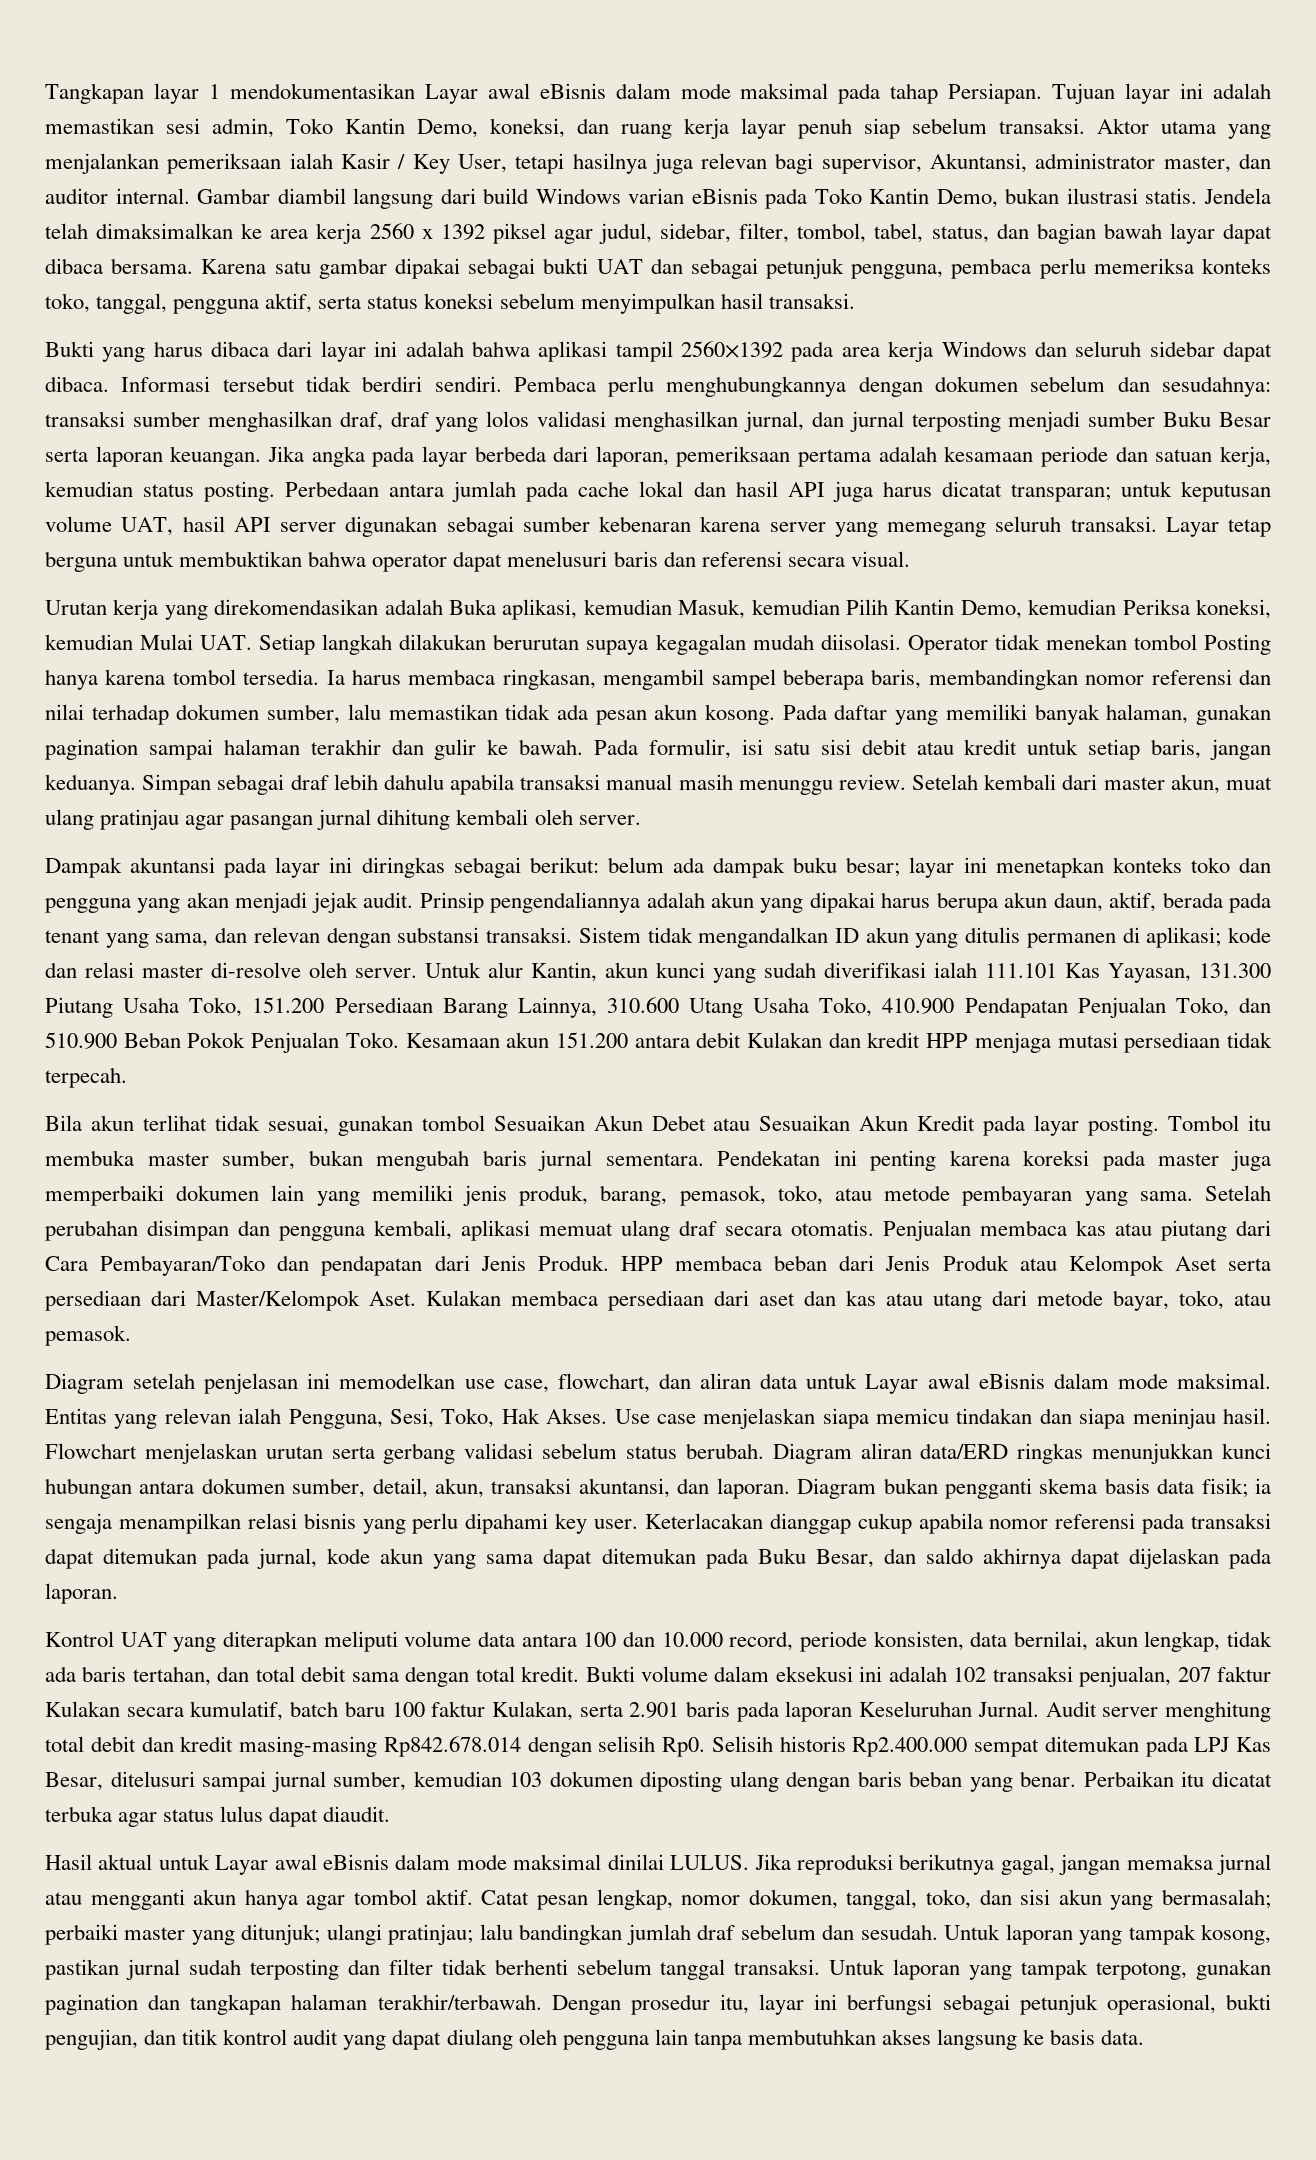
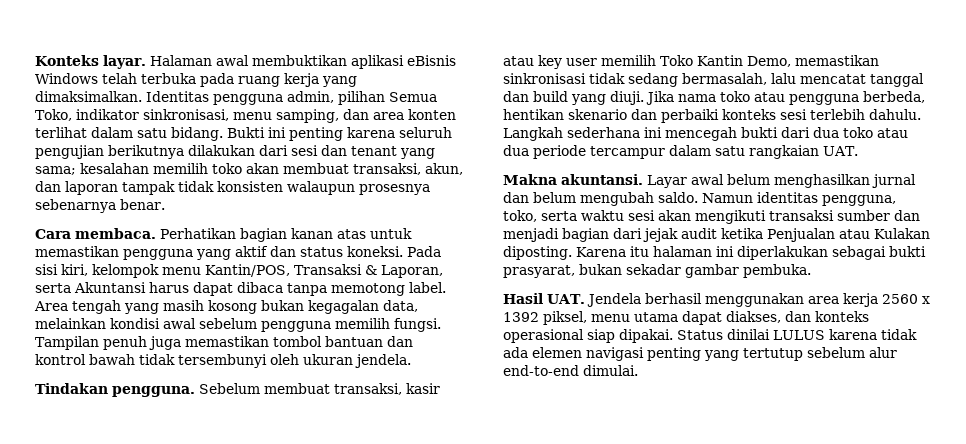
- Tangkapan layar 1 mendokumentasikan Layar awal eBisnis dalam mode maksimal pada tahap Persiapan. Tujuan layar ini adalah memastikan sesi admin, Toko Kantin Demo, koneksi, dan ruang kerja layar penuh siap sebelum transaksi. Aktor utama yang menjalankan pemeriksaan ialah Kasir / Key User, tetapi hasilnya juga relevan bagi supervisor, Akuntansi, administrator master, dan auditor internal. Gambar diambil langsung dari build Windows varian eBisnis pada Toko Kantin Demo, bukan ilustrasi statis. Jendela telah dimaksimalkan ke area kerja 2560 x 1392 piksel agar judul, sidebar, filter, tombol, tabel, status, dan bagian bawah layar dapat dibaca bersama. Karena satu gambar dipakai sebagai bukti UAT dan sebagai petunjuk pengguna, pembaca perlu memeriksa konteks toko, tanggal, pengguna aktif, serta status koneksi sebelum menyimpulkan hasil transaksi.
- Bukti yang harus dibaca dari layar ini adalah bahwa aplikasi tampil 2560×1392 pada area kerja Windows dan seluruh sidebar dapat dibaca. Informasi tersebut tidak berdiri sendiri. Pembaca perlu menghubungkannya dengan dokumen sebelum dan sesudahnya: transaksi sumber menghasilkan draf, draf yang lolos validasi menghasilkan jurnal, dan jurnal terposting menjadi sumber Buku Besar serta laporan keuangan. Jika angka pada layar berbeda dari laporan, pemeriksaan pertama adalah kesamaan periode dan satuan kerja, kemudian status posting. Perbedaan antara jumlah pada cache lokal dan hasil API juga harus dicatat transparan; untuk keputusan volume UAT, hasil API server digunakan sebagai sumber kebenaran karena server yang memegang seluruh transaksi. Layar tetap berguna untuk membuktikan bahwa operator dapat menelusuri baris dan referensi secara visual.
- Urutan kerja yang direkomendasikan adalah Buka aplikasi, kemudian Masuk, kemudian Pilih Kantin Demo, kemudian Periksa koneksi, kemudian Mulai UAT. Setiap langkah dilakukan berurutan supaya kegagalan mudah diisolasi. Operator tidak menekan tombol Posting hanya karena tombol tersedia. Ia harus membaca ringkasan, mengambil sampel beberapa baris, membandingkan nomor referensi dan nilai terhadap dokumen sumber, lalu memastikan tidak ada pesan akun kosong. Pada daftar yang memiliki banyak halaman, gunakan pagination sampai halaman terakhir dan gulir ke bawah. Pada formulir, isi satu sisi debit atau kredit untuk setiap baris, jangan keduanya. Simpan sebagai draf lebih dahulu apabila transaksi manual masih menunggu review. Setelah kembali dari master akun, muat ulang pratinjau agar pasangan jurnal dihitung kembali oleh server.
- Dampak akuntansi pada layar ini diringkas sebagai berikut: belum ada dampak buku besar; layar ini menetapkan konteks toko dan pengguna yang akan menjadi jejak audit. Prinsip pengendaliannya adalah akun yang dipakai harus berupa akun daun, aktif, berada pada tenant yang sama, dan relevan dengan substansi transaksi. Sistem tidak mengandalkan ID akun yang ditulis permanen di aplikasi; kode dan relasi master di-resolve oleh server. Untuk alur Kantin, akun kunci yang sudah diverifikasi ialah 111.101 Kas Yayasan, 131.300 Piutang Usaha Toko, 151.200 Persediaan Barang Lainnya, 310.600 Utang Usaha Toko, 410.900 Pendapatan Penjualan Toko, dan 510.900 Beban Pokok Penjualan Toko. Kesamaan akun 151.200 antara debit Kulakan dan kredit HPP menjaga mutasi persediaan tidak terpecah.
- Bila akun terlihat tidak sesuai, gunakan tombol Sesuaikan Akun Debet atau Sesuaikan Akun Kredit pada layar posting. Tombol itu membuka master sumber, bukan mengubah baris jurnal sementara. Pendekatan ini penting karena koreksi pada master juga memperbaiki dokumen lain yang memiliki jenis produk, barang, pemasok, toko, atau metode pembayaran yang sama. Setelah perubahan disimpan dan pengguna kembali, aplikasi memuat ulang draf secara otomatis. Penjualan membaca kas atau piutang dari Cara Pembayaran/Toko dan pendapatan dari Jenis Produk. HPP membaca beban dari Jenis Produk atau Kelompok Aset serta persediaan dari Master/Kelompok Aset. Kulakan membaca persediaan dari aset dan kas atau utang dari metode bayar, toko, atau pemasok.
- Diagram setelah penjelasan ini memodelkan use case, flowchart, dan aliran data untuk Layar awal eBisnis dalam mode maksimal. Entitas yang relevan ialah Pengguna, Sesi, Toko, Hak Akses. Use case menjelaskan siapa memicu tindakan dan siapa meninjau hasil. Flowchart menjelaskan urutan serta gerbang validasi sebelum status berubah. Diagram aliran data/ERD ringkas menunjukkan kunci hubungan antara dokumen sumber, detail, akun, transaksi akuntansi, dan laporan. Diagram bukan pengganti skema basis data fisik; ia sengaja menampilkan relasi bisnis yang perlu dipahami key user. Keterlacakan dianggap cukup apabila nomor referensi pada transaksi dapat ditemukan pada jurnal, kode akun yang sama dapat ditemukan pada Buku Besar, dan saldo akhirnya dapat dijelaskan pada laporan.
- Kontrol UAT yang diterapkan meliputi volume data antara 100 dan 10.000 record, periode konsisten, data bernilai, akun lengkap, tidak ada baris tertahan, dan total debit sama dengan total kredit. Bukti volume dalam eksekusi ini adalah 102 transaksi penjualan, 207 faktur Kulakan secara kumulatif, batch baru 100 faktur Kulakan, serta 2.901 baris pada laporan Keseluruhan Jurnal. Audit server menghitung total debit dan kredit masing-masing Rp842.678.014 dengan selisih Rp0. Selisih historis Rp2.400.000 sempat ditemukan pada LPJ Kas Besar, ditelusuri sampai jurnal sumber, kemudian 103 dokumen diposting ulang dengan baris beban yang benar. Perbaikan itu dicatat terbuka agar status lulus dapat diaudit.
- Hasil aktual untuk Layar awal eBisnis dalam mode maksimal dinilai LULUS. Jika reproduksi berikutnya gagal, jangan memaksa jurnal atau mengganti akun hanya agar tombol aktif. Catat pesan lengkap, nomor dokumen, tanggal, toko, dan sisi akun yang bermasalah; perbaiki master yang ditunjuk; ulangi pratinjau; lalu bandingkan jumlah draf sebelum dan sesudah. Untuk laporan yang tampak kosong, pastikan jurnal sudah terposting dan filter tidak berhenti sebelum tanggal transaksi. Untuk laporan yang tampak terpotong, gunakan pagination dan tangkapan halaman terakhir/terbawah. Dengan prosedur itu, layar ini berfungsi sebagai petunjuk operasional, bukti pengujian, dan titik kontrol audit yang dapat diulang oleh pengguna lain tanpa membutuhkan akses langsung ke basis data.
+ Konteks layar. Halaman awal membuktikan aplikasi eBisnis Windows telah terbuka pada ruang kerja yang dimaksimalkan. Identitas pengguna admin, pilihan Semua Toko, indikator sinkronisasi, menu samping, dan area konten terlihat dalam satu bidang. Bukti ini penting karena seluruh pengujian berikutnya dilakukan dari sesi dan tenant yang sama; kesalahan memilih toko akan membuat transaksi, akun, dan laporan tampak tidak konsisten walaupun prosesnya sebenarnya benar.
+ Cara membaca. Perhatikan bagian kanan atas untuk memastikan pengguna yang aktif dan status koneksi. Pada sisi kiri, kelompok menu Kantin/POS, Transaksi & Laporan, serta Akuntansi harus dapat dibaca tanpa memotong label. Area tengah yang masih kosong bukan kegagalan data, melainkan kondisi awal sebelum pengguna memilih fungsi. Tampilan penuh juga memastikan tombol bantuan dan kontrol bawah tidak tersembunyi oleh ukuran jendela.
+ Tindakan pengguna. Sebelum membuat transaksi, kasir atau key user memilih Toko Kantin Demo, memastikan sinkronisasi tidak sedang bermasalah, lalu mencatat tanggal dan build yang diuji. Jika nama toko atau pengguna berbeda, hentikan skenario dan perbaiki konteks sesi terlebih dahulu. Langkah sederhana ini mencegah bukti dari dua toko atau dua periode tercampur dalam satu rangkaian UAT.
+ Makna akuntansi. Layar awal belum menghasilkan jurnal dan belum mengubah saldo. Namun identitas pengguna, toko, serta waktu sesi akan mengikuti transaksi sumber dan menjadi bagian dari jejak audit ketika Penjualan atau Kulakan diposting. Karena itu halaman ini diperlakukan sebagai bukti prasyarat, bukan sekadar gambar pembuka.
+ Hasil UAT. Jendela berhasil menggunakan area kerja 2560 x 1392 piksel, menu utama dapat diakses, dan konteks operasional siap dipakai. Status dinilai LULUS karena tidak ada elemen navigasi penting yang tertutup sebelum alur end-to-end dimulai.

